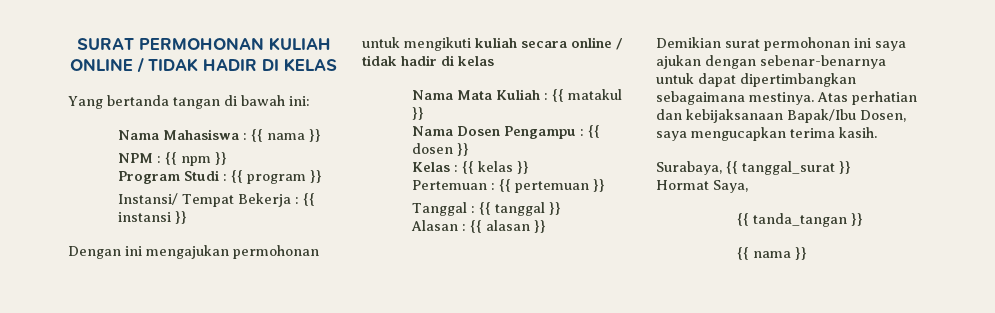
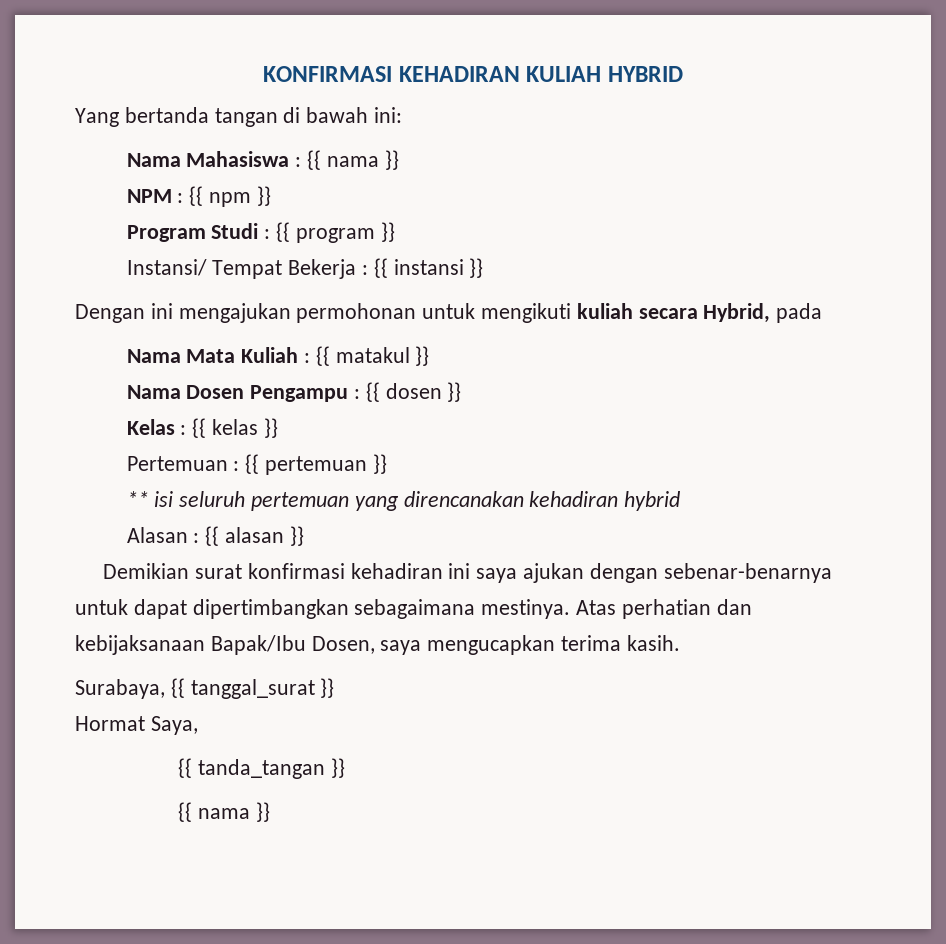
- SURAT PERMOHONAN KULIAH ONLINE / TIDAK HADIR DI KELAS
+ KONFIRMASI KEHADIRAN KULIAH HYBRID
- Dengan ini mengajukan permohonan untuk mengikuti kuliah secara online / tidak hadir di kelas
+ Dengan ini mengajukan permohonan untuk mengikuti kuliah secara Hybrid, pada
- Tanggal : {{ tanggal }}
+ ** isi seluruh pertemuan yang direncanakan kehadiran hybrid
- Demikian surat permohonan ini saya ajukan dengan sebenar-benarnya untuk dapat dipertimbangkan sebagaimana mestinya.
+ Demikian surat konfirmasi kehadiran ini saya ajukan dengan sebenar-benarnya untuk dapat dipertimbangkan sebagaimana mestinya.

